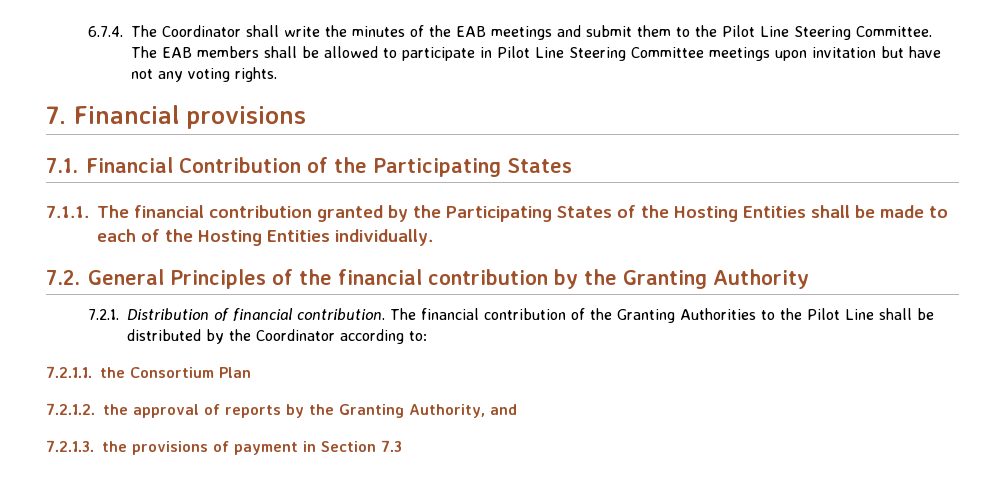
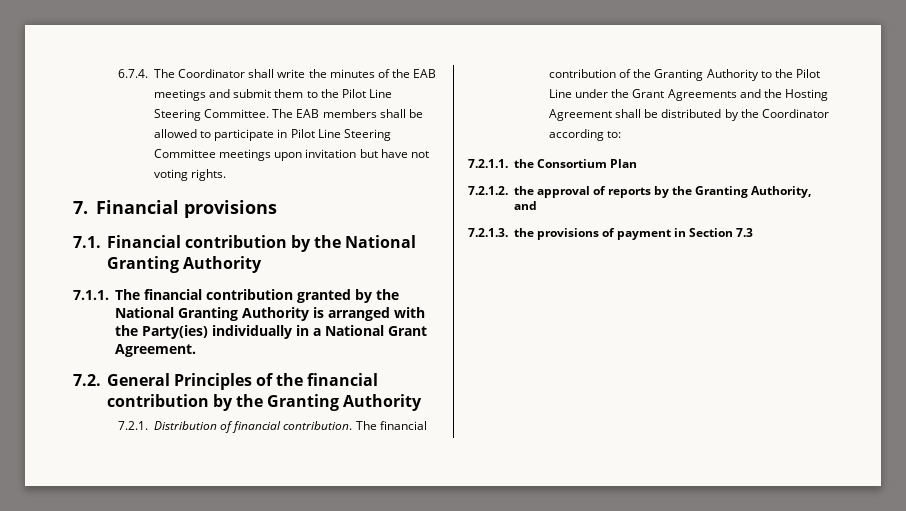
- The EAB members shall be allowed to participate in Pilot Line Steering Committee meetings upon invitation but have not any voting rights.
+ The EAB members shall be allowed to participate in Pilot Line Steering Committee meetings upon invitation but have not voting rights.
- 7.1. Financial Contribution of the Participating States
+ 7.1. Financial contribution by the National Granting Authority
- 7.1.1. The financial contribution granted by the Participating States of the Hosting Entities shall be made to each of the Hosting Entities individually.
+ 7.1.1. The financial contribution granted by the National Granting Authority is arranged with the Party(ies) individually in a National Grant Agreement.
- The financial contribution of the Granting Authorities to the Pilot Line shall be distributed by the Coordinator according to:
+ The financial contribution of the Granting Authority to the Pilot Line under the Grant Agreements and the Hosting Agreement shall be distributed by the Coordinator according to:

